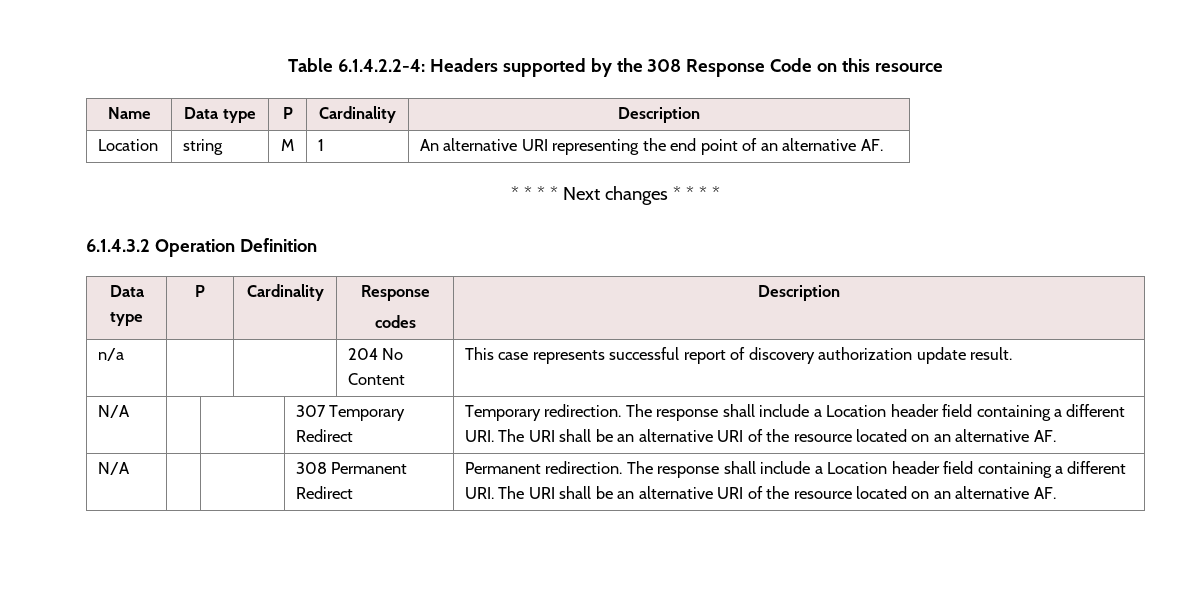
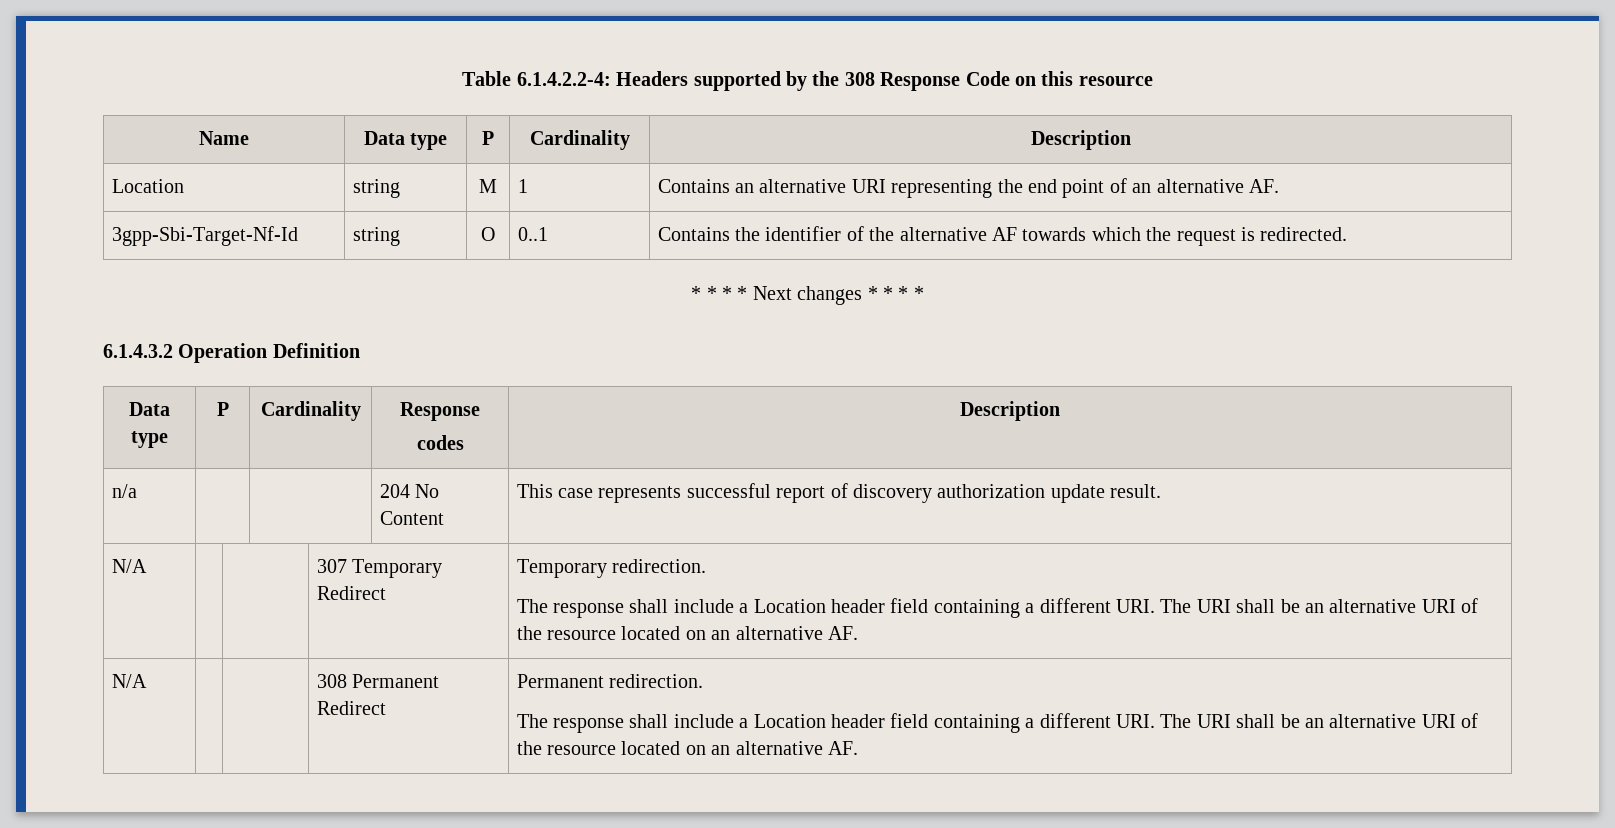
- Location | string | M | 1 | An alternative URI representing the end point of an alternative AF.
+ Location | string | M | 1 | Contains an alternative URI representing the end point of an alternative AF.
+ 3gpp-Sbi-Target-Nf-Id | string | O | 0..1 | Contains the identifier of the alternative AF towards which the request is redirected.
- N/A | | | 307 Temporary Redirect | Temporary redirection. The response shall include a Location header field containing a different URI. The URI shall be an alternative URI of the resource located on an alternative AF.
+ N/A | | | 307 Temporary Redirect | Temporary redirection.
+ The response shall include a Location header field containing a different URI. The URI shall be an alternative URI of the resource located on an alternative AF.
- N/A | | | 308 Permanent Redirect | Permanent redirection. The response shall include a Location header field containing a different URI. The URI shall be an alternative URI of the resource located on an alternative AF.
+ N/A | | | 308 Permanent Redirect | Permanent redirection.
+ The response shall include a Location header field containing a different URI. The URI shall be an alternative URI of the resource located on an alternative AF.

